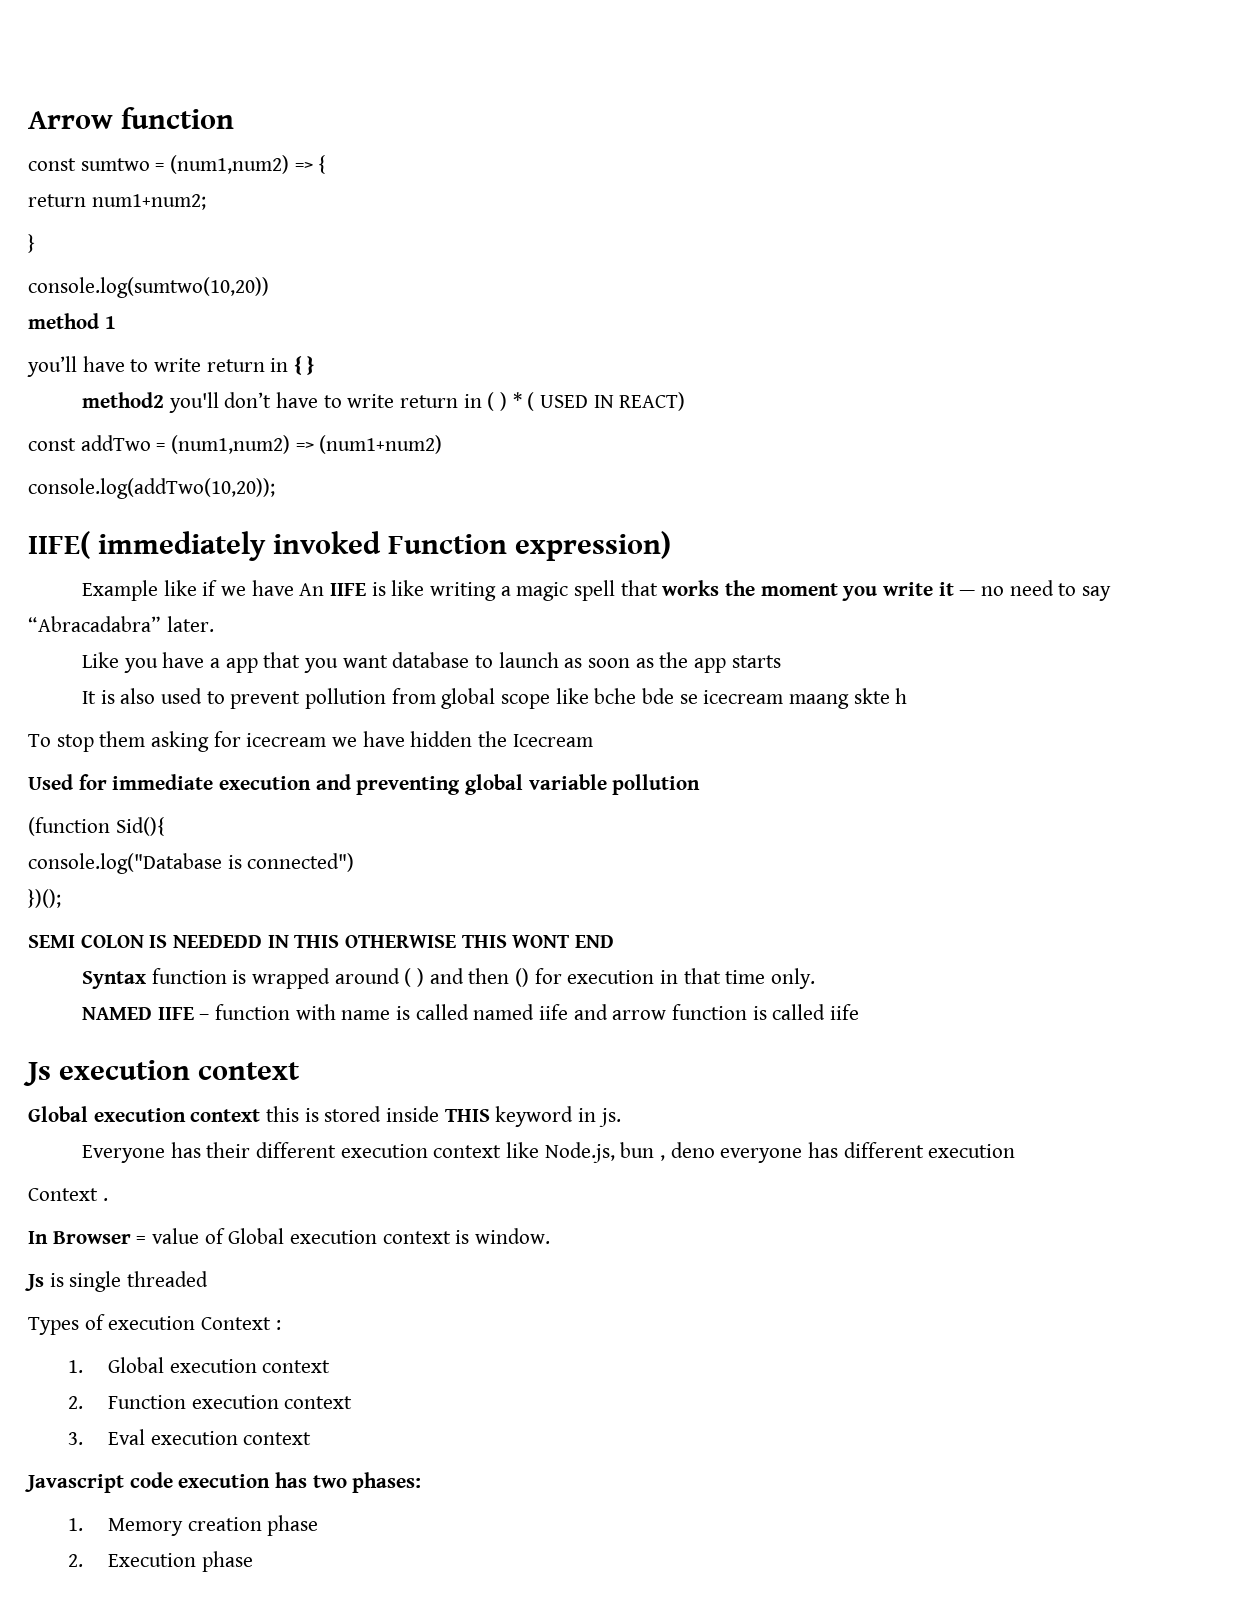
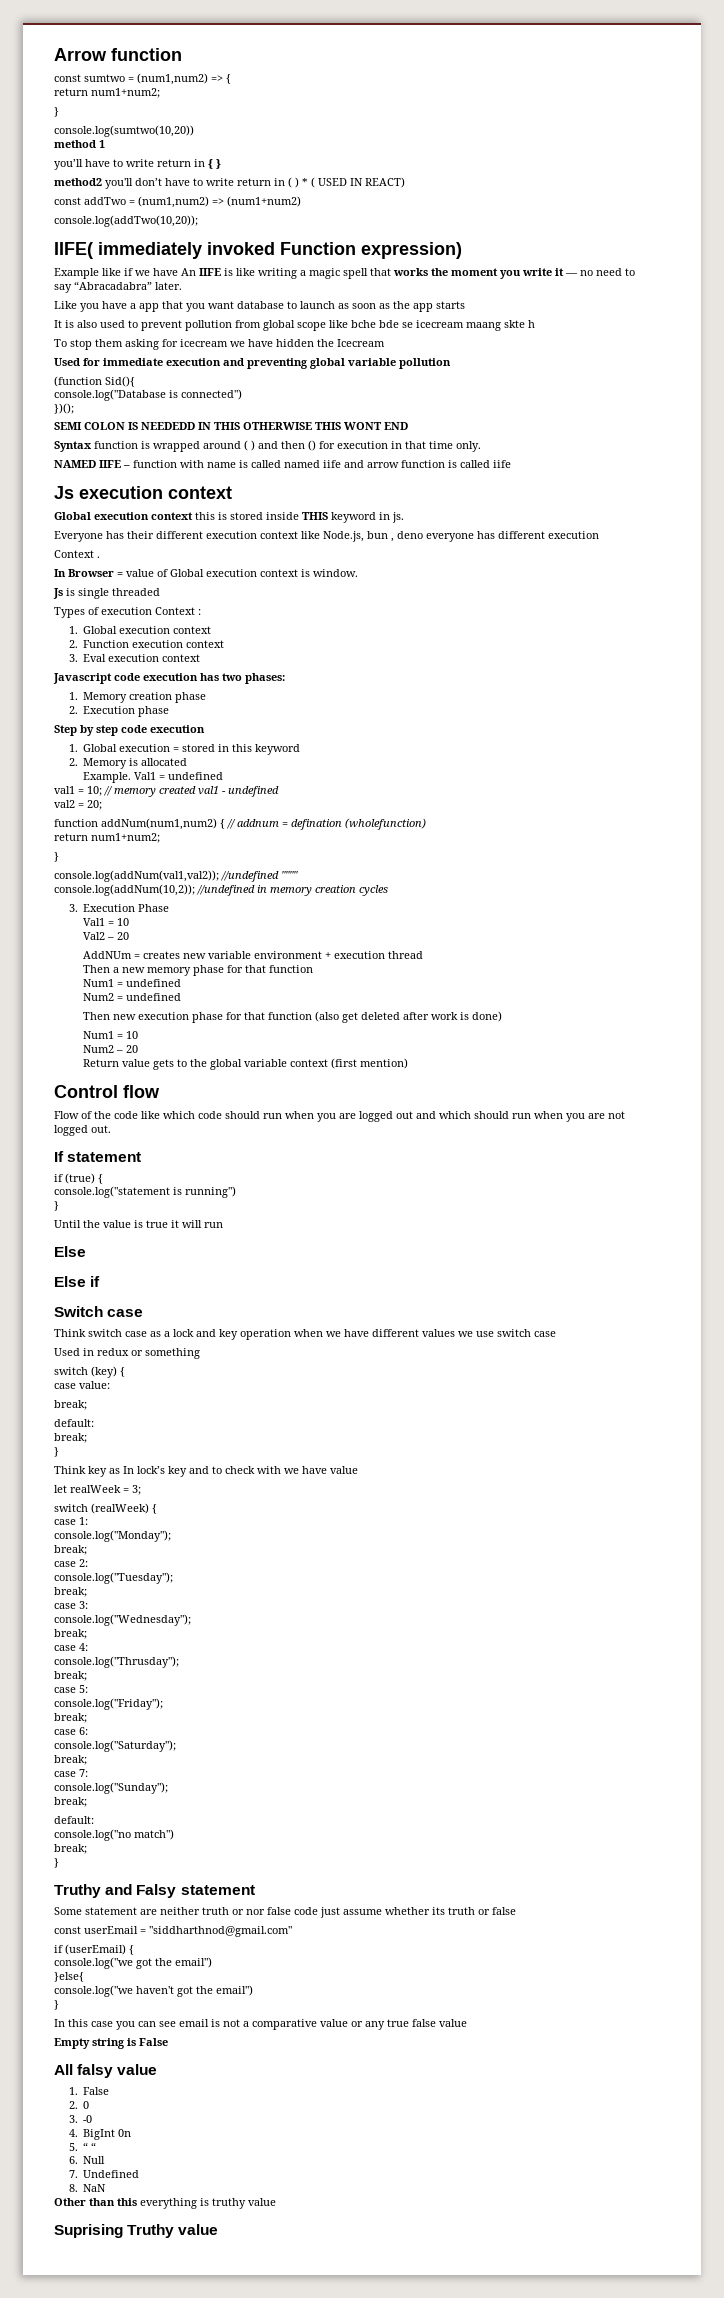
+ Step by step code execution
+ 1. Global execution = stored in this keyword
+ 2. Memory is allocated
+ Example. Val1 = undefined
+ val1 = 10; // memory created val1 - undefined
+ val2 = 20;
+ function addNum(num1,num2) { // addnum = defination (wholefunction)
+ return num1+num2;
+ }
+ console.log(addNum(val1,val2)); //undefined """"
+ console.log(addNum(10,2)); //undefined in memory creation cycles
+ 3. Execution Phase
+ Val1 = 10
+ Val2 – 20
+ AddNUm = creates new variable environment + execution thread
+ Then a new memory phase for that function
+ Num1 = undefined
+ Num2 = undefined
+ Then new execution phase for that function (also get deleted after work is done)
+ Num1 = 10
+ Num2 – 20
+ Return value gets to the global variable context (first mention)
+ Control flow
+ Flow of the code like which code should run when you are logged out and which should run when you are not logged out.
+ If statement
+ if (true) {
+ console.log("statement is running")
+ }
+ Until the value is true it will run
+ Else
+ Else if
+ Switch case
+ Think switch case as a lock and key operation when we have different values we use switch case
+ Used in redux or something
+ switch (key) {
+ case value:
+ break;
+ default:
+ break;
+ }
+ Think key as In lock’s key and to check with we have value
+ let realWeek = 3;
+ switch (realWeek) {
+ case 1:
+ console.log("Monday");
+ break;
+ case 2:
+ console.log("Tuesday");
+ break;
+ case 3:
+ console.log("Wednesday");
+ break;
+ case 4:
+ console.log("Thrusday");
+ break;
+ case 5:
+ console.log("Friday");
+ break;
+ case 6:
+ console.log("Saturday");
+ break;
+ case 7:
+ console.log("Sunday");
+ break;
+ default:
+ console.log("no match")
+ break;
+ }
+ Truthy and Falsy statement
+ Some statement are neither truth or nor false code just assume whether its truth or false
+ const userEmail = "siddharthnod@gmail.com"
+ if (userEmail) {
+ console.log("we got the email")
+ }else{
+ console.log("we haven't got the email")
+ }
+ In this case you can see email is not a comparative value or any true false value
+ Empty string is False
+ All falsy value
+ 1. False
+ 2. 0
+ 3. -0
+ 4. BigInt 0n
+ 5. “ “
+ 6. Null
+ 7. Undefined
+ 8. NaN
+ Other than this everything is truthy value
+ Suprising Truthy value

